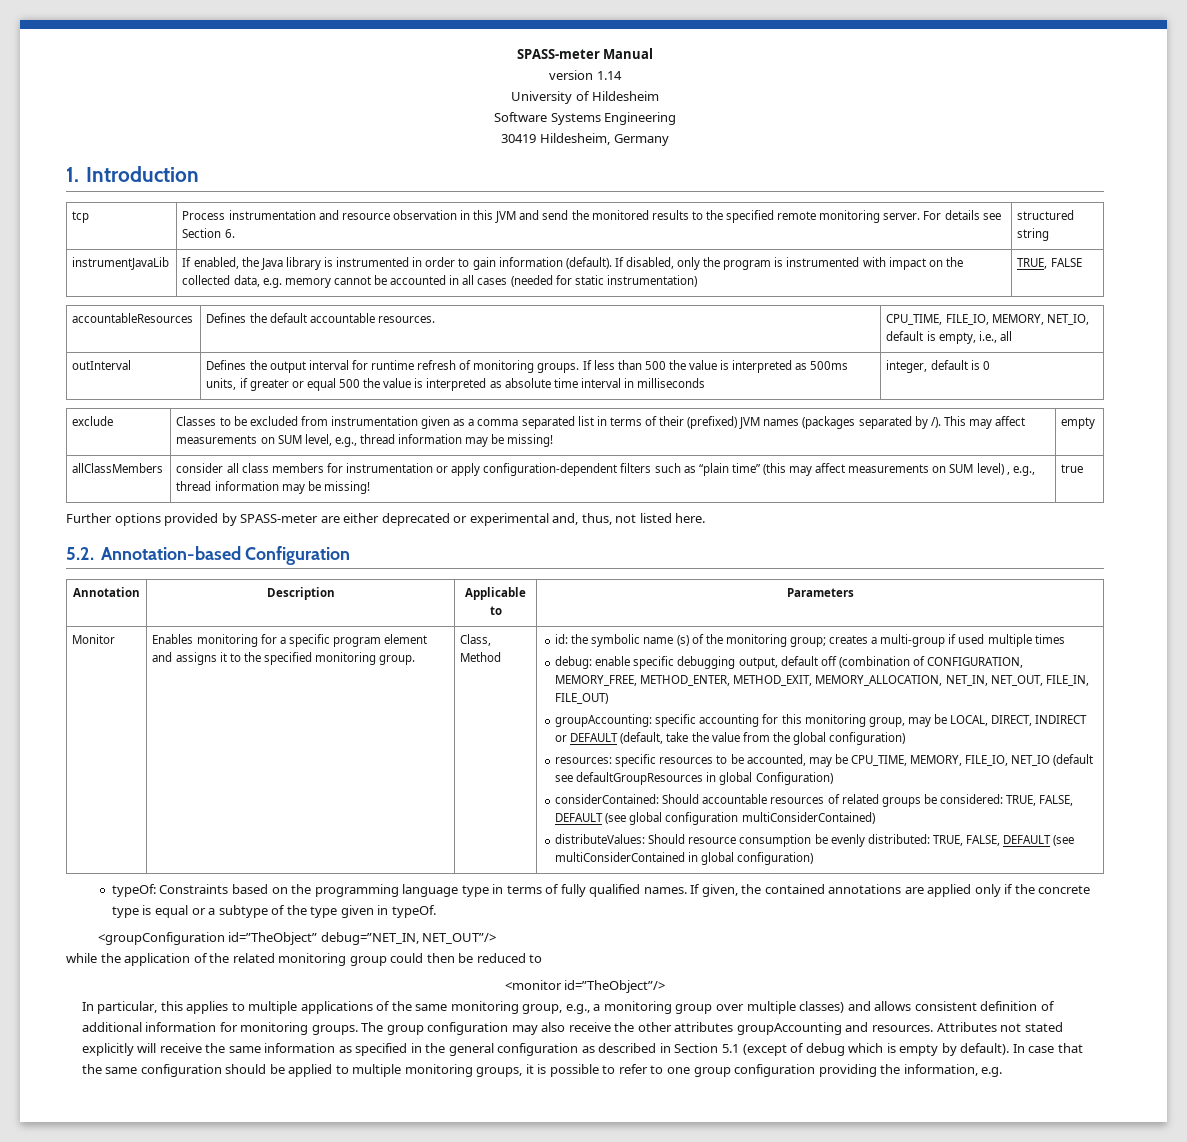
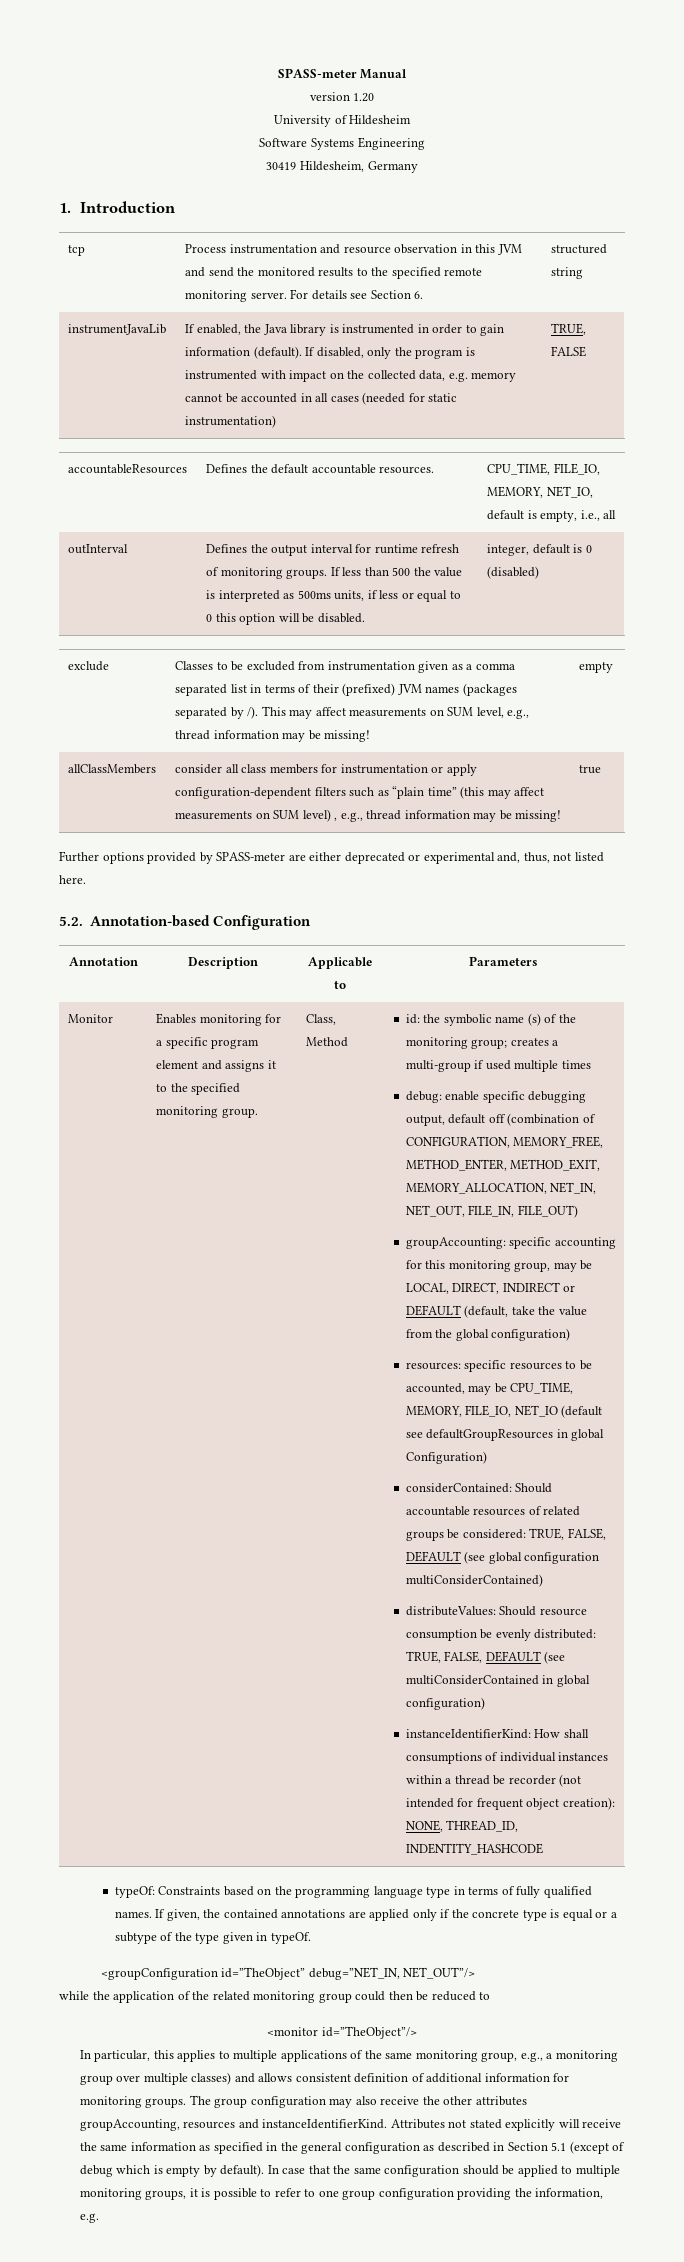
- version 1.14
+ version 1.20
- If less than 500 the value is interpreted as 500ms units, if greater or equal 500 the value is interpreted as absolute time interval in milliseconds
+ If less than 500 the value is interpreted as 500ms units, if less or equal to 0 this option will be disabled.
- integer, default is 0
+ integer, default is 0 (disabled)
+ instanceIdentifierKind: How shall consumptions of individual instances within a thread be recorder (not intended for frequent object creation): NONE, THREAD_ID, INDENTITY_HASHCODE
- The group configuration may also receive the other attributes groupAccounting and resources.
+ The group configuration may also receive the other attributes groupAccounting, resources and instanceIdentifierKind.

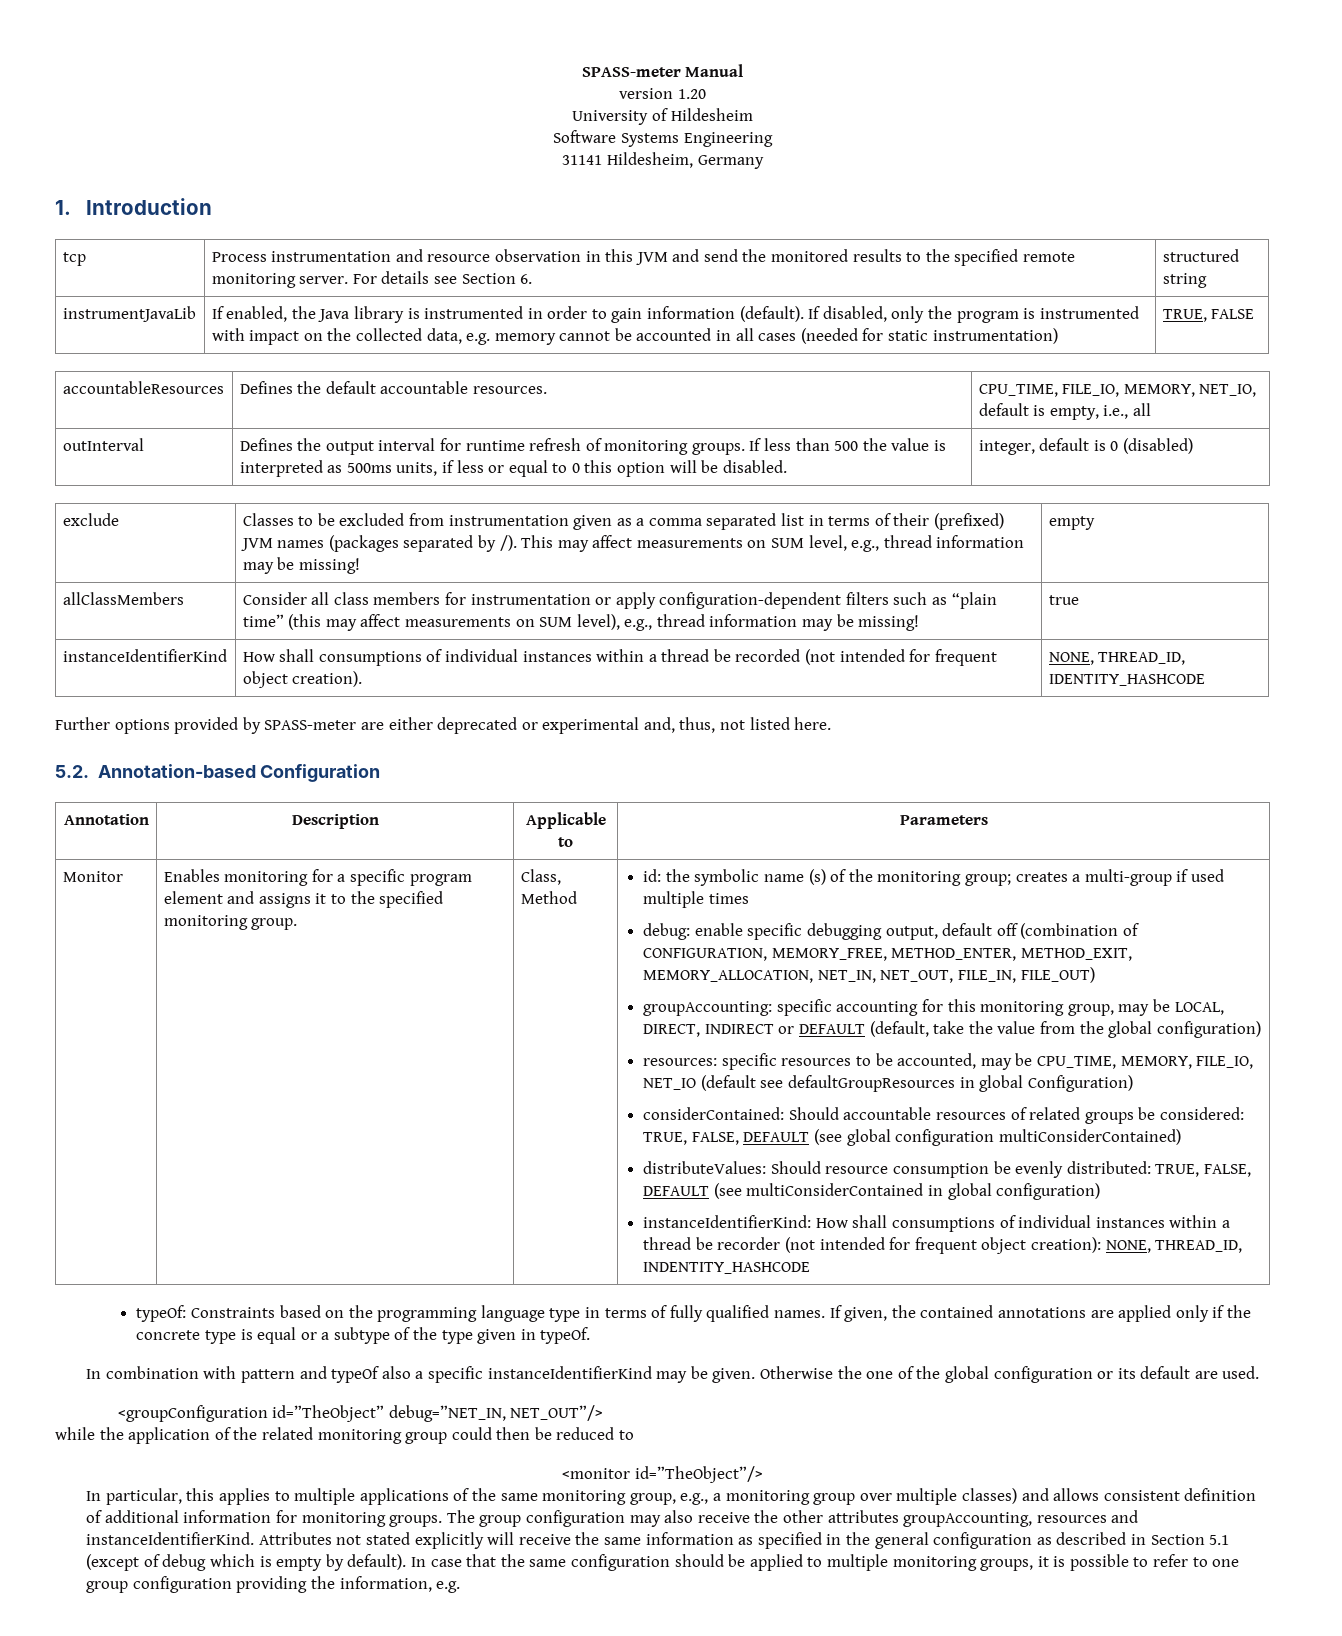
- 30419 Hildesheim, Germany
+ 31141 Hildesheim, Germany
- allClassMembers | consider all class members for instrumentation or apply configuration-dependent filters such as “plain time” (this may affect measurements on SUM level) , e.g., thread information may be missing! | true
+ allClassMembers | Consider all class members for instrumentation or apply configuration-dependent filters such as “plain time” (this may affect measurements on SUM level), e.g., thread information may be missing! | true
+ instanceIdentifierKind | How shall consumptions of individual instances within a thread be recorded (not intended for frequent object creation). | NONE, THREAD_ID, IDENTITY_HASHCODE
+ In combination with pattern and typeOf also a specific instanceIdentifierKind may be given. Otherwise the one of the global configuration or its default are used.

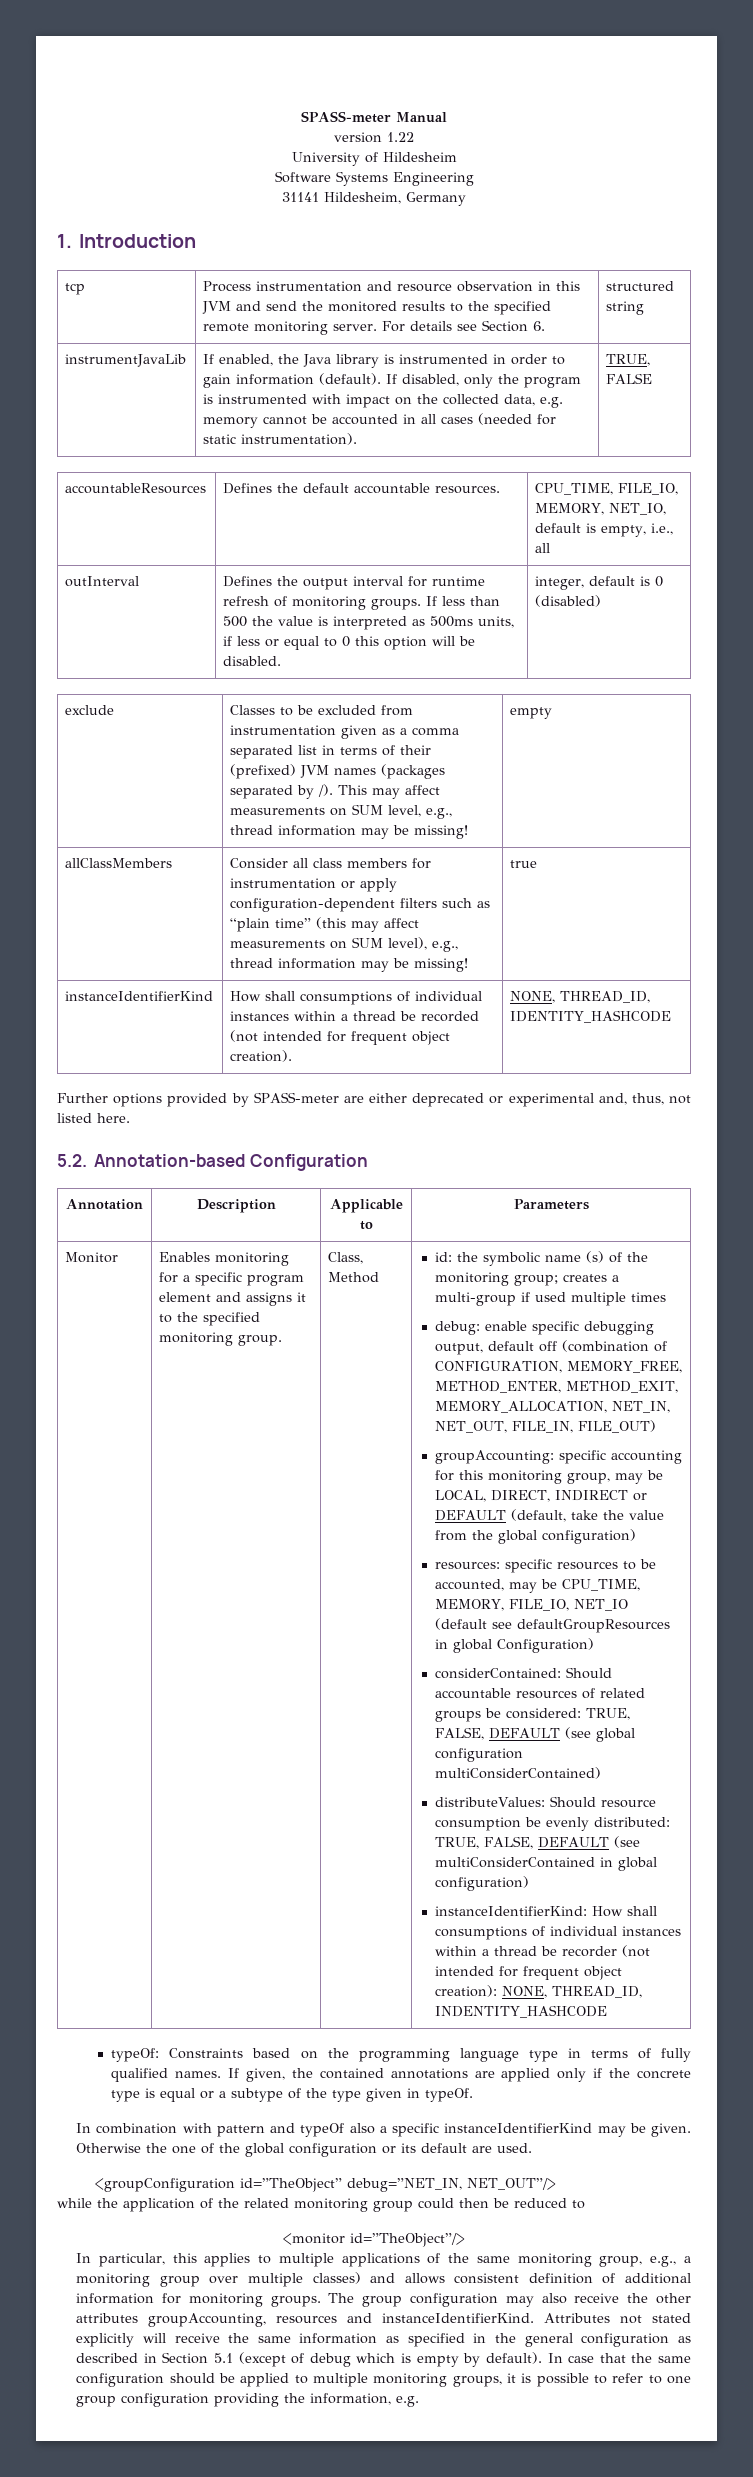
- version 1.20
+ version 1.22
- If disabled, only the program is instrumented with impact on the collected data, e.g. memory cannot be accounted in all cases (needed for static instrumentation)
+ If disabled, only the program is instrumented with impact on the collected data, e.g. memory cannot be accounted in all cases (needed for static instrumentation).

